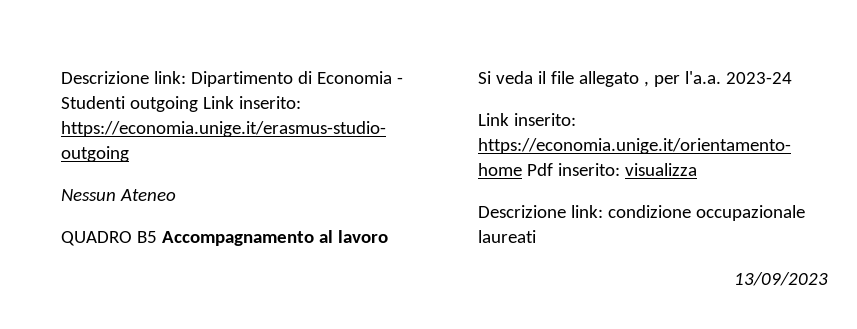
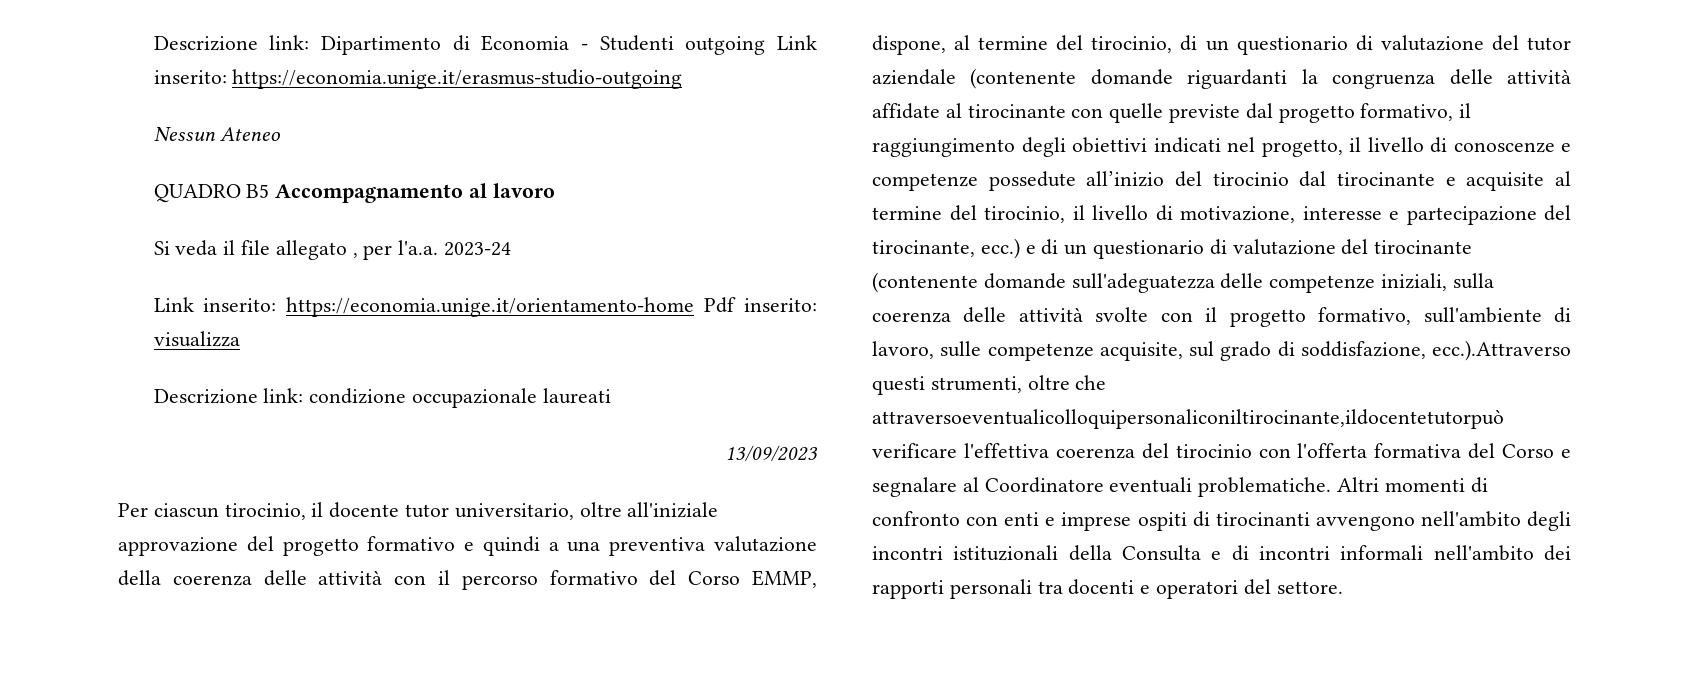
+ Per ciascun tirocinio, il docente tutor universitario, oltre all'iniziale approvazione del progetto formativo e quindi a una preventiva valutazione della coerenza delle attività con il percorso formativo del Corso EMMP, dispone, al termine del tirocinio, di un questionario di valutazione del tutor aziendale (contenente domande riguardanti la congruenza delle attività affidate al tirocinante con quelle previste dal progetto formativo, il raggiungimento degli obiettivi indicati nel progetto, il livello di conoscenze e competenze possedute all’inizio del tirocinio dal tirocinante e acquisite al termine del tirocinio, il livello di motivazione, interesse e partecipazione del tirocinante, ecc.) e di un questionario di valutazione del tirocinante (contenente domande sull'adeguatezza delle competenze iniziali, sulla coerenza delle attività svolte con il progetto formativo, sull'ambiente di lavoro, sulle competenze acquisite, sul grado di soddisfazione, ecc.).Attraverso questi strumenti, oltre che attraversoeventualicolloquipersonaliconiltirocinante,ildocentetutorpuò verificare l'effettiva coerenza del tirocinio con l'offerta formativa del Corso e segnalare al Coordinatore eventuali problematiche. Altri momenti di confronto con enti e imprese ospiti di tirocinanti avvengono nell'ambito degli incontri istituzionali della Consulta e di incontri informali nell'ambito dei rapporti personali tra docenti e operatori del settore.

